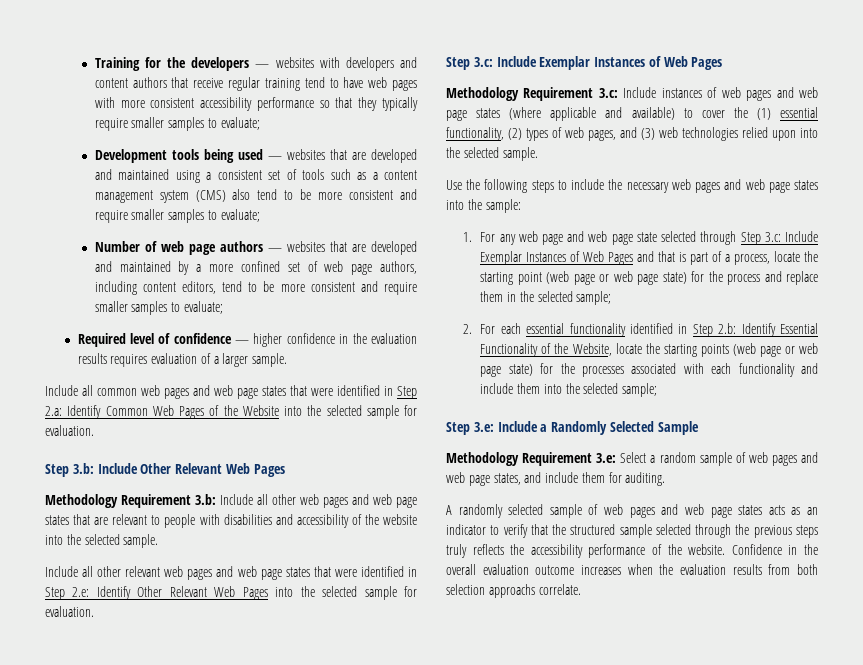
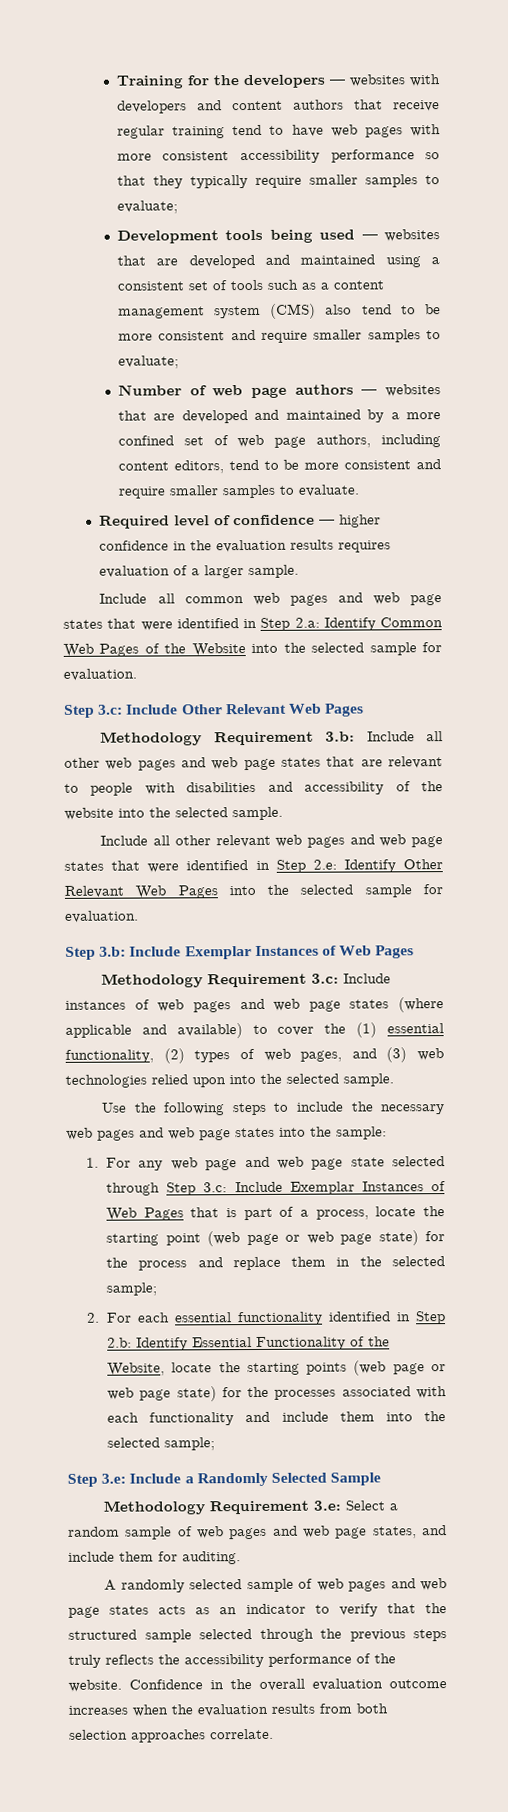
- Number of web page authors — websites that are developed and maintained by a more confined set of web page authors, including content editors, tend to be more consistent and require smaller samples to evaluate;
+ Number of web page authors — websites that are developed and maintained by a more confined set of web page authors, including content editors, tend to be more consistent and require smaller samples to evaluate.
- Step 3.b: Include Other Relevant Web Pages
+ Step 3.c: Include Other Relevant Web Pages
  Include all other relevant web pages and web page states that were identified in Step 2.e: Identify Other Relevant Web Pages into the selected sample for evaluation.
- Step 3.c: Include Exemplar Instances of Web Pages
+ Step 3.b: Include Exemplar Instances of Web Pages
- 1. For any web page and web page state selected through Step 3.c: Include Exemplar Instances of Web Pages and that is part of a process, locate the starting point (web page or web page state) for the process and replace them in the selected sample;
+ 1. For any web page and web page state selected through Step 3.c: Include Exemplar Instances of Web Pages that is part of a process, locate the starting point (web page or web page state) for the process and replace them in the selected sample;
- Confidence in the overall evaluation outcome increases when the evaluation results from both selection approachs correlate.
+ Confidence in the overall evaluation outcome increases when the evaluation results from both selection approaches correlate.

